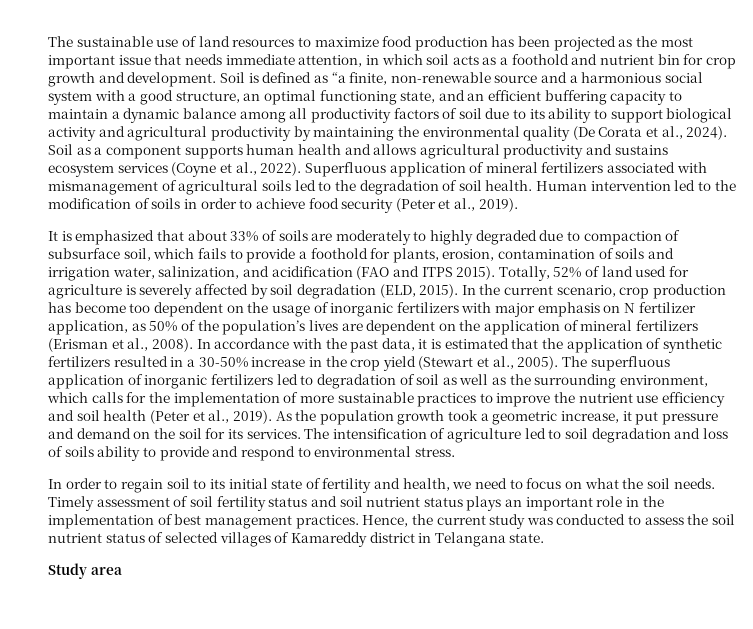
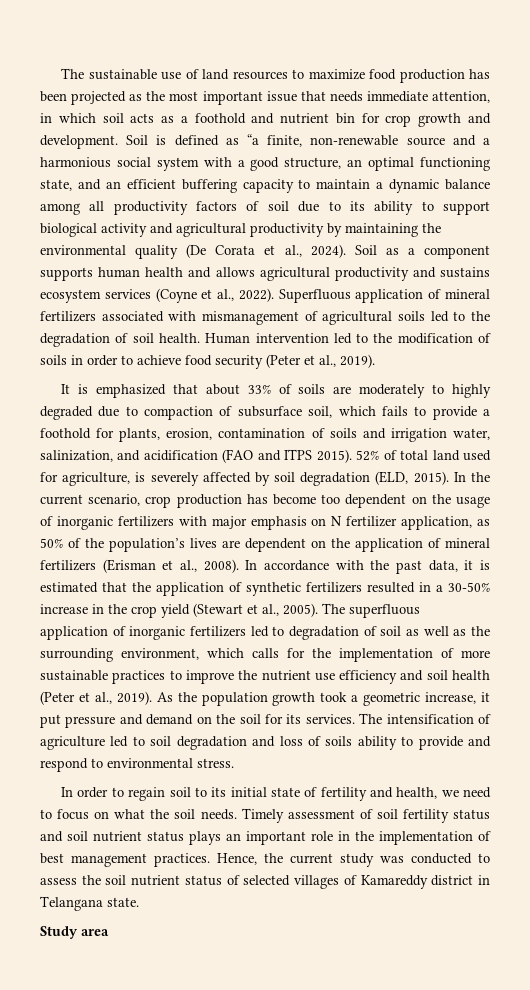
- Totally, 52% of land used for agriculture is severely affected by soil degradation (ELD, 2015).
+ 52% of total land used for agriculture, is severely affected by soil degradation (ELD, 2015).

